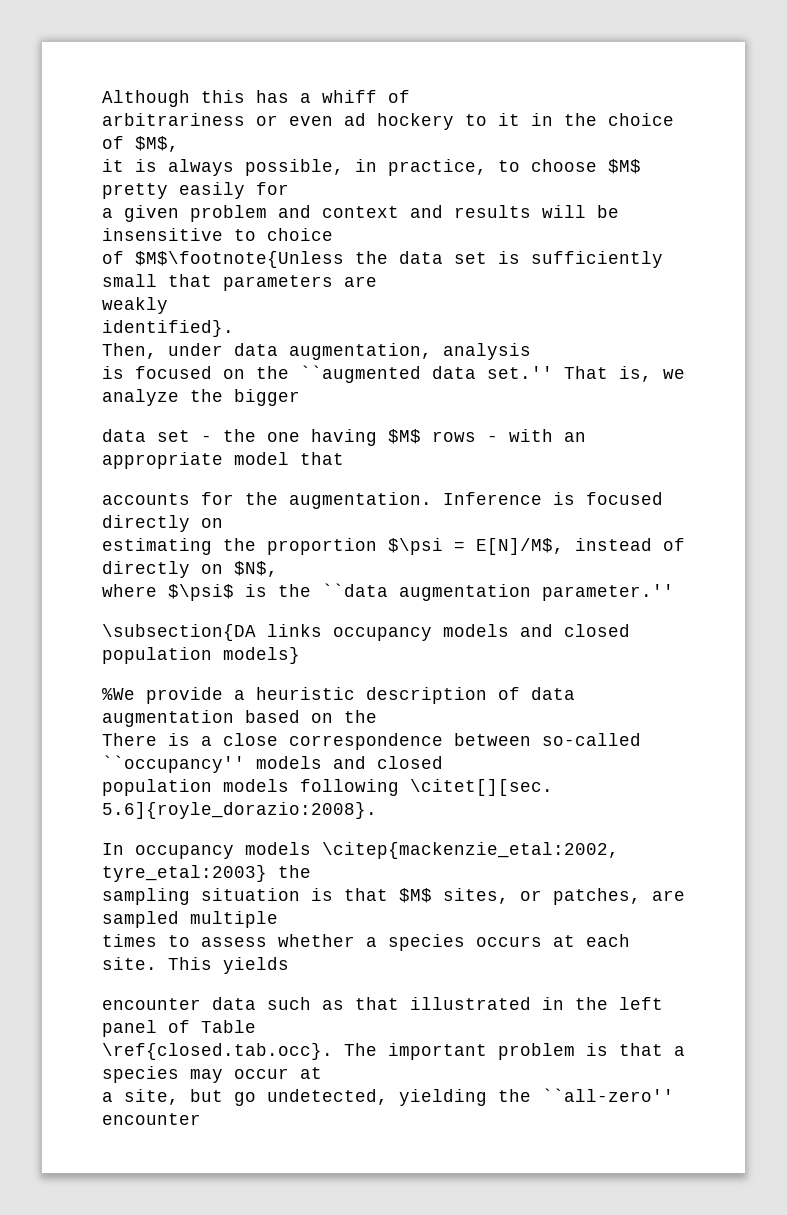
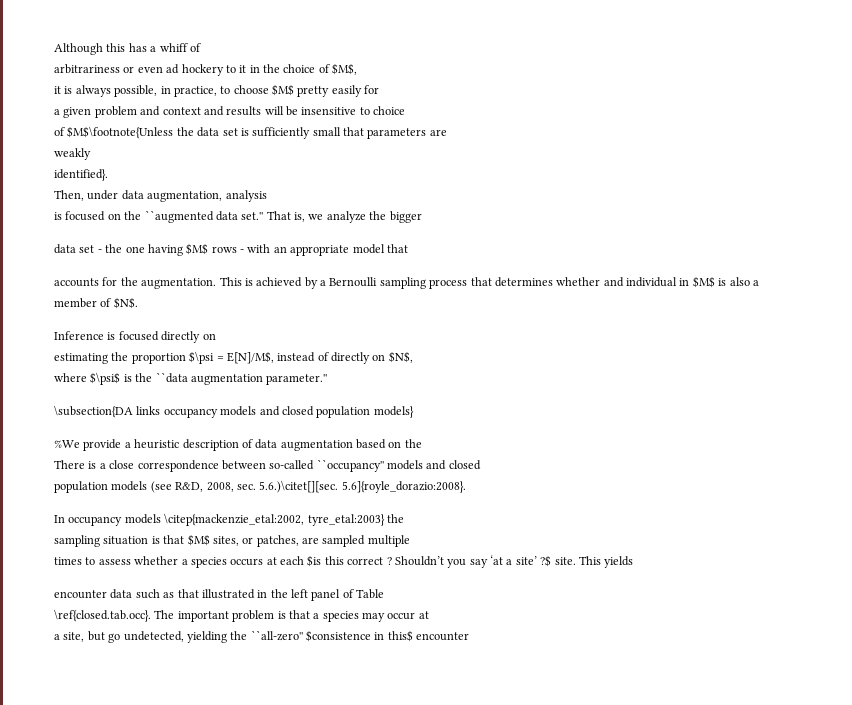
- accounts for the augmentation. Inference is focused directly on
+ accounts for the augmentation. This is achieved by a Bernoulli sampling process that determines whether and individual in $M$ is also a member of $N$.
+ Inference is focused directly on
- population models following \citet[][sec. 5.6]{royle_dorazio:2008}.
+ population models (see R&D, 2008, sec. 5.6.)\citet[][sec. 5.6]{royle_dorazio:2008}.
- times to assess whether a species occurs at each site.
+ times to assess whether a species occurs at each $is this correct ? Shouldn’t you say ‘at a site’ ?$ site.
- a site, but go undetected, yielding the ``all-zero'' encounter
+ a site, but go undetected, yielding the ``all-zero'' $consistence in this$ encounter

